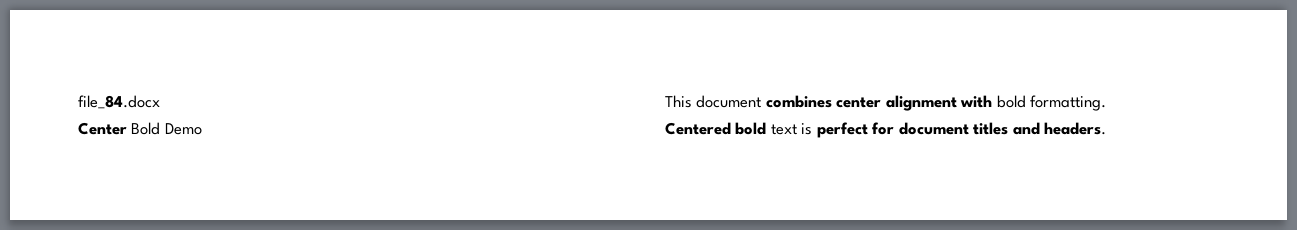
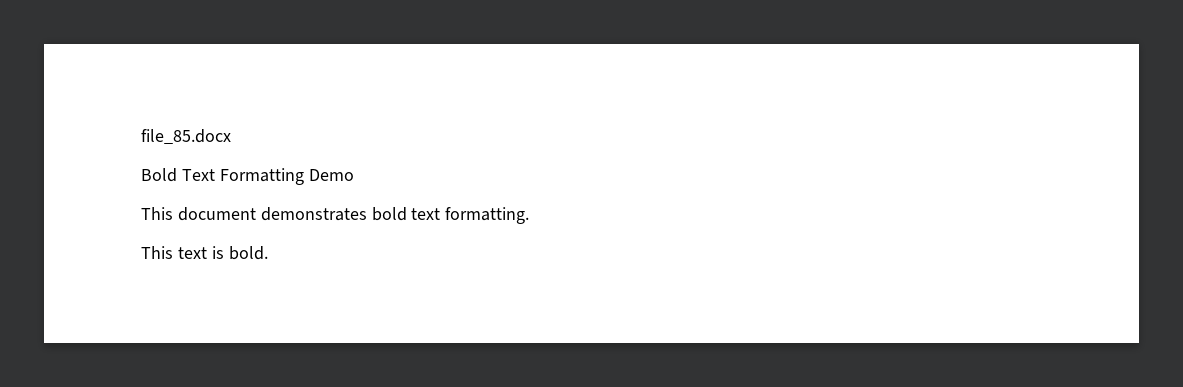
- file_84.docx
- Center Bold Demo
+ file_85.docx
+ Bold Text Formatting Demo
- This document combines center alignment with bold formatting.
- Centered bold text is perfect for document titles and headers.
+ This document demonstrates bold text formatting.
+ This text is bold.

